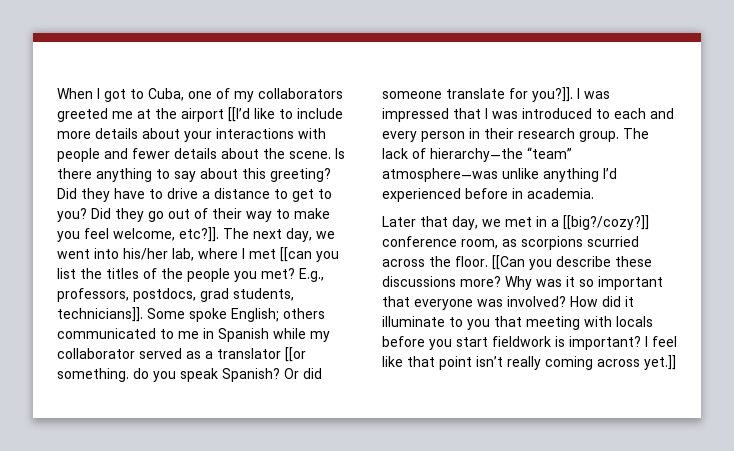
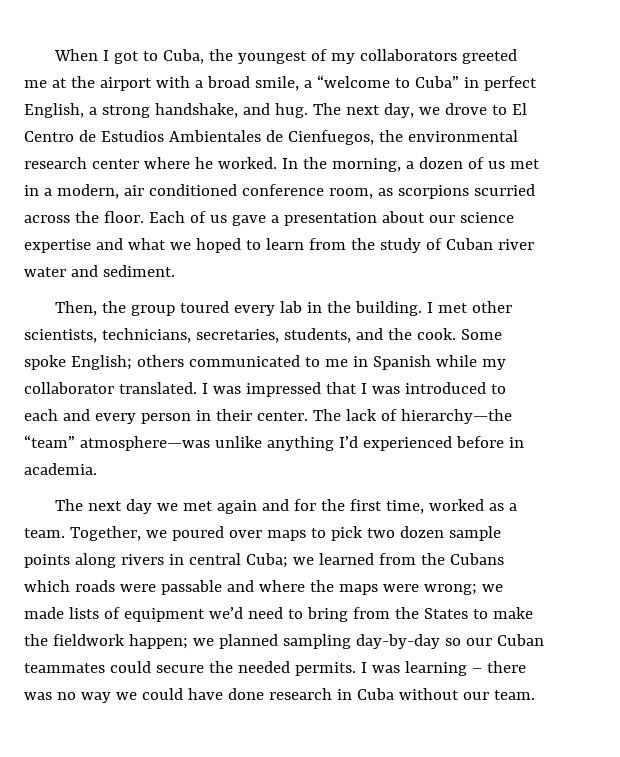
- When I got to Cuba, one of my collaborators greeted me at the airport [[I’d like to include more details about your interactions with people and fewer details about the scene. Is there anything to say about this greeting? Did they have to drive a distance to get to you? Did they go out of their way to make you feel welcome, etc?]]. The next day, we went into his/her lab, where I met [[can you list the titles of the people you met? E.g., professors, postdocs, grad students, technicians]].
+ When I got to Cuba, the youngest of my collaborators greeted me at the airport with a broad smile, a “welcome to Cuba” in perfect English, a strong handshake, and hug. The next day, we drove to El Centro de Estudios Ambientales de Cienfuegos, the environmental research center where he worked. In the morning, a dozen of us met in a modern, air conditioned conference room, as scorpions scurried across the floor. Each of us gave a presentation about our science expertise and what we hoped to learn from the study of Cuban river water and sediment.
+ Then, the group toured every lab in the building. I met other scientists, technicians, secretaries, students, and the cook.
- Some spoke English; others communicated to me in Spanish while my collaborator served as a translator [[or something. do you speak Spanish? Or did someone translate for you?]].
+ Some spoke English; others communicated to me in Spanish while my collaborator translated.
- I was impressed that I was introduced to each and every person in their research group.
+ I was impressed that I was introduced to each and every person in their center.
- Later that day, we met in a [[big?/cozy?]] conference room, as scorpions scurried across the floor. [[Can you describe these discussions more? Why was it so important that everyone was involved? How did it illuminate to you that meeting with locals before you start fieldwork is important? I feel like that point isn’t really coming across yet.]]
+ The next day we met again and for the first time, worked as a team. Together, we poured over maps to pick two dozen sample points along rivers in central Cuba; we learned from the Cubans which roads were passable and where the maps were wrong; we made lists of equipment we’d need to bring from the States to make the fieldwork happen; we planned sampling day-by-day so our Cuban teammates could secure the needed permits. I was learning – there was no way we could have done research in Cuba without our team.

